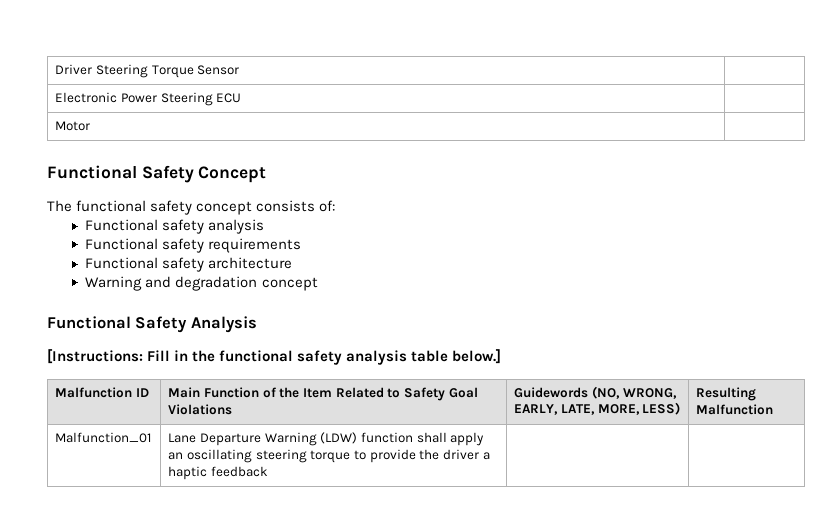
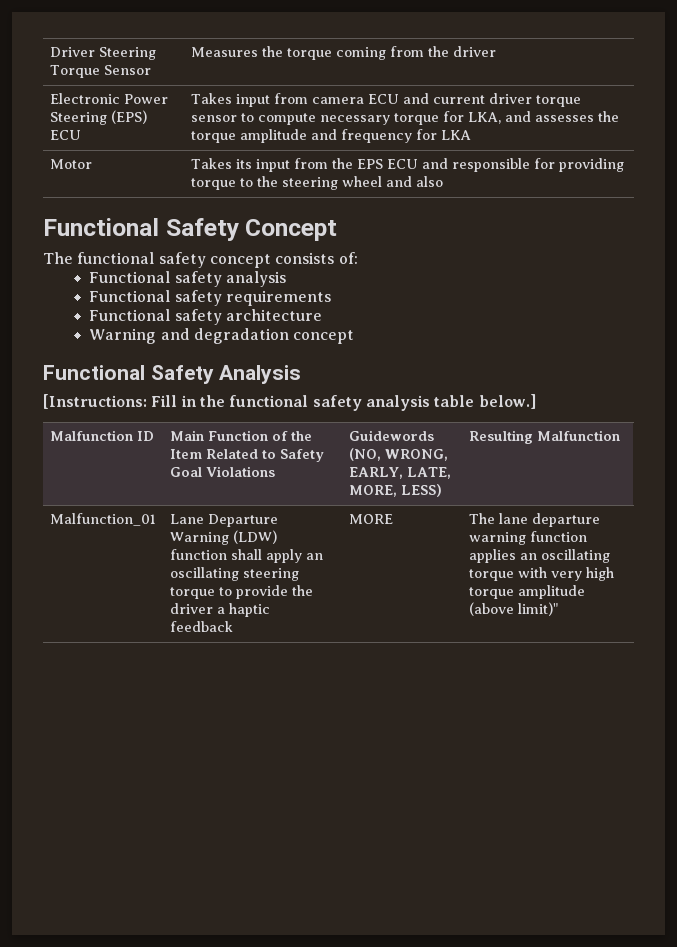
- Driver Steering Torque Sensor |
+ Driver Steering Torque Sensor | Measures the torque coming from the driver
- Electronic Power Steering ECU |
- Motor |
+ Electronic Power Steering (EPS) ECU | Takes input from camera ECU and current driver torque sensor to compute necessary torque for LKA, and assesses the torque amplitude and frequency for LKA
+ Motor | Takes its input from the EPS ECU and responsible for providing torque to the steering wheel and also
- Malfunction_01 | Lane Departure Warning (LDW) function shall apply an oscillating steering torque to provide the driver a haptic feedback | |
+ Malfunction_01 | Lane Departure Warning (LDW) function shall apply an oscillating steering torque to provide the driver a haptic feedback | MORE | The lane departure warning function applies an oscillating torque with very high torque amplitude (above limit)"

